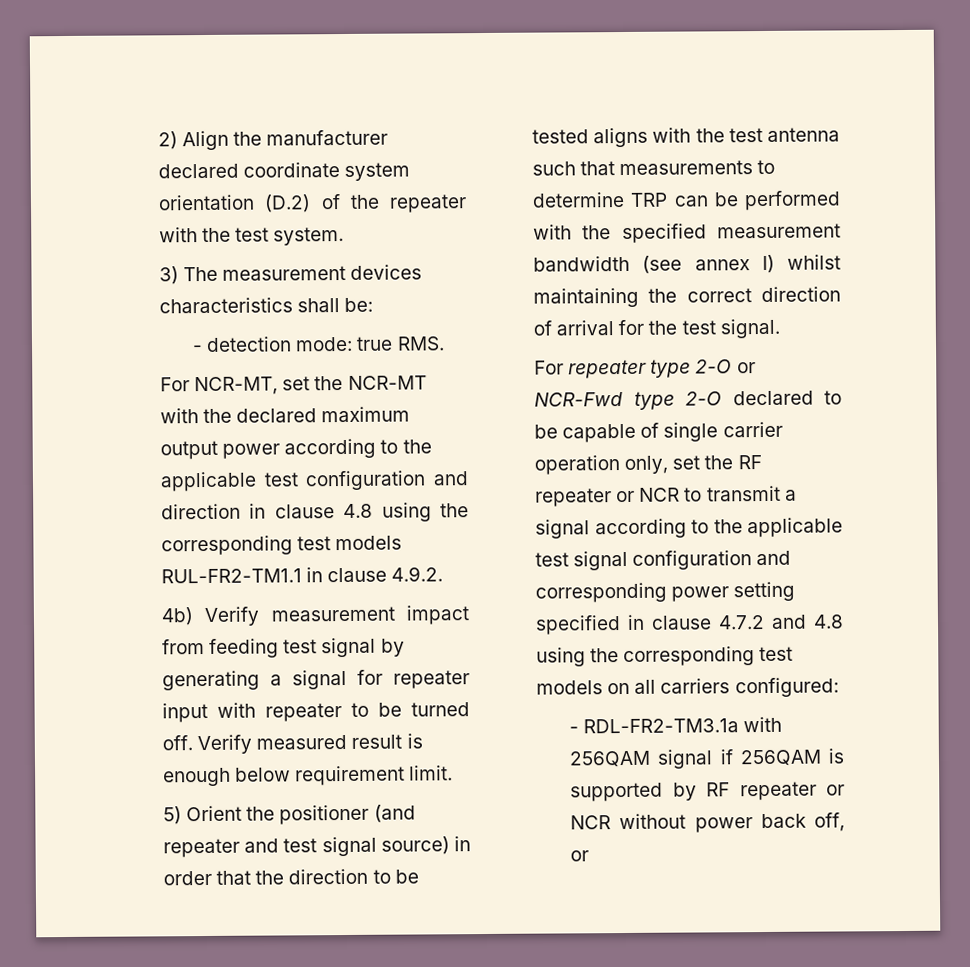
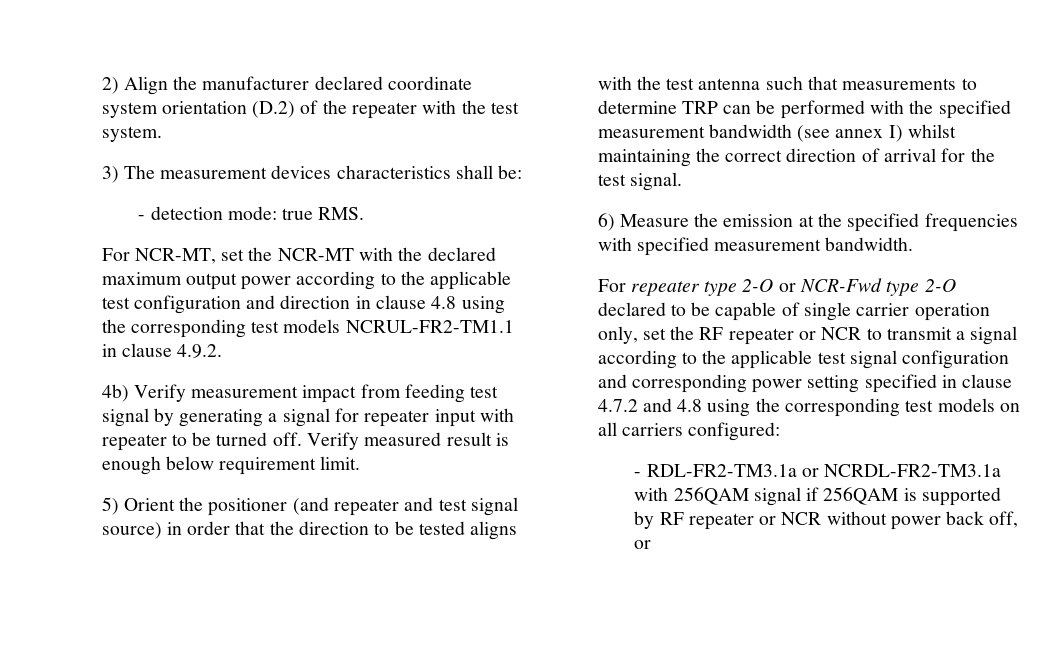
- For NCR-MT, set the NCR-MT with the declared maximum output power according to the applicable test configuration and direction in clause 4.8 using the corresponding test models RUL-FR2-TM1.1 in clause 4.9.2.
+ For NCR-MT, set the NCR-MT with the declared maximum output power according to the applicable test configuration and direction in clause 4.8 using the corresponding test models NCRUL-FR2-TM1.1 in clause 4.9.2.
+ 6) Measure the emission at the specified frequencies with specified measurement bandwidth.
- - RDL-FR2-TM3.1a with 256QAM signal if 256QAM is supported by RF repeater or NCR without power back off, or
+ - RDL-FR2-TM3.1a or NCRDL-FR2-TM3.1a with 256QAM signal if 256QAM is supported by RF repeater or NCR without power back off, or

